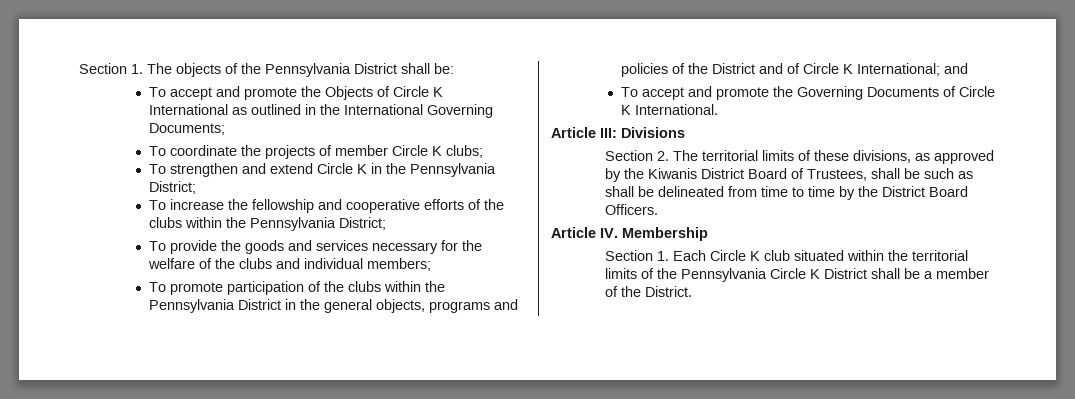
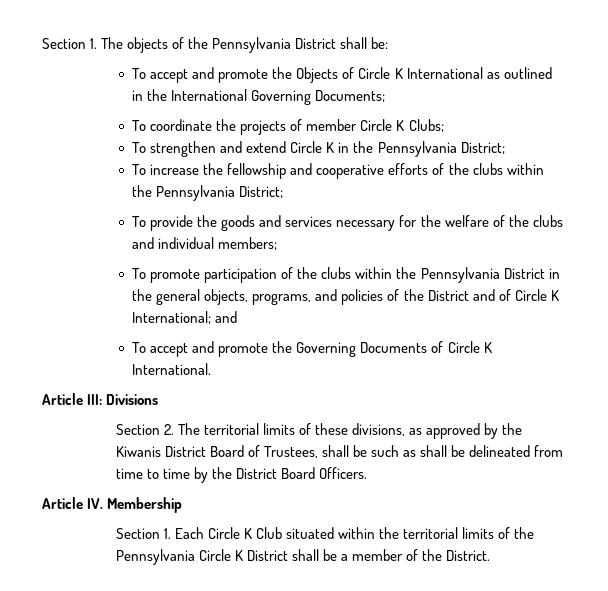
- To coordinate the projects of member Circle K clubs;
+ To coordinate the projects of member Circle K Clubs;
- To promote participation of the clubs within the Pennsylvania District in the general objects, programs and policies of the District and of Circle K International; and
+ To promote participation of the clubs within the Pennsylvania District in the general objects, programs, and policies of the District and of Circle K International; and
- Section 1. Each Circle K club situated within the territorial limits of the Pennsylvania Circle K District shall be a member of the District.
+ Section 1. Each Circle K Club situated within the territorial limits of the Pennsylvania Circle K District shall be a member of the District.

